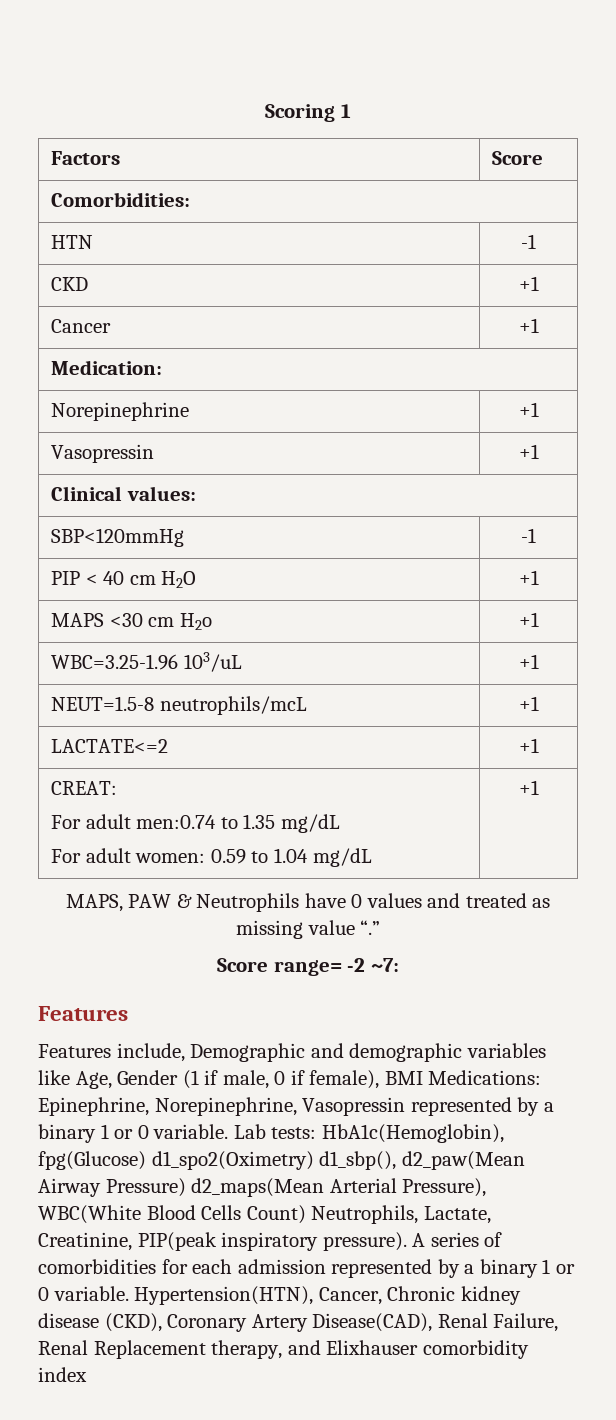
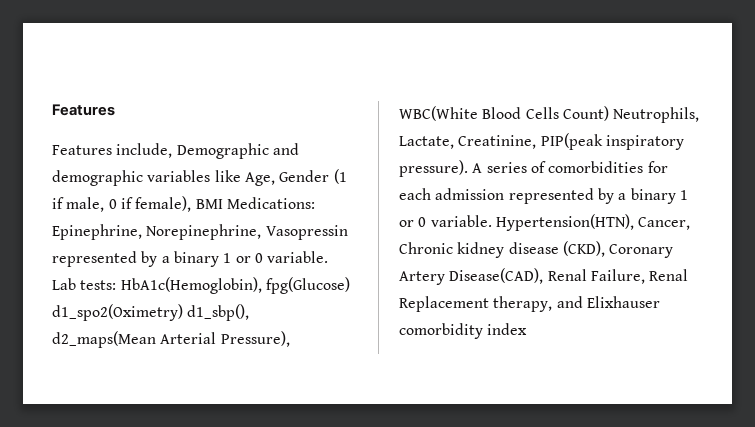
- Scoring 1
- Factors | Score
- Comorbidities:
- HTN | -1
- CKD | +1
- Cancer | +1
- Medication:
- Norepinephrine | +1
- Vasopressin | +1
- Clinical values:
- SBP<120mmHg | -1
- PIP < 40 cm H2O | +1
- MAPS <30 cm H2o | +1
- WBC=3.25-1.96 103/uL | +1
- NEUT=1.5-8 neutrophils/mcL | +1
- LACTATE<=2 | +1
- CREAT:
- For adult men:0.74 to 1.35 mg/dL
- For adult women: 0.59 to 1.04 mg/dL | +1
- MAPS, PAW & Neutrophils have 0 values and treated as missing value “.”
- Score range= -2 ~7:
- Lab tests: HbA1c(Hemoglobin), fpg(Glucose) d1_spo2(Oximetry) d1_sbp(), d2_paw(Mean Airway Pressure) d2_maps(Mean Arterial Pressure), WBC(White Blood Cells Count) Neutrophils, Lactate, Creatinine, PIP(peak inspiratory pressure).
+ Lab tests: HbA1c(Hemoglobin), fpg(Glucose) d1_spo2(Oximetry) d1_sbp(), d2_maps(Mean Arterial Pressure), WBC(White Blood Cells Count) Neutrophils, Lactate, Creatinine, PIP(peak inspiratory pressure).

